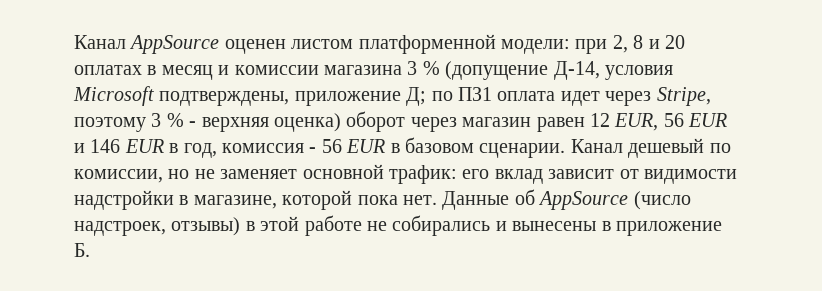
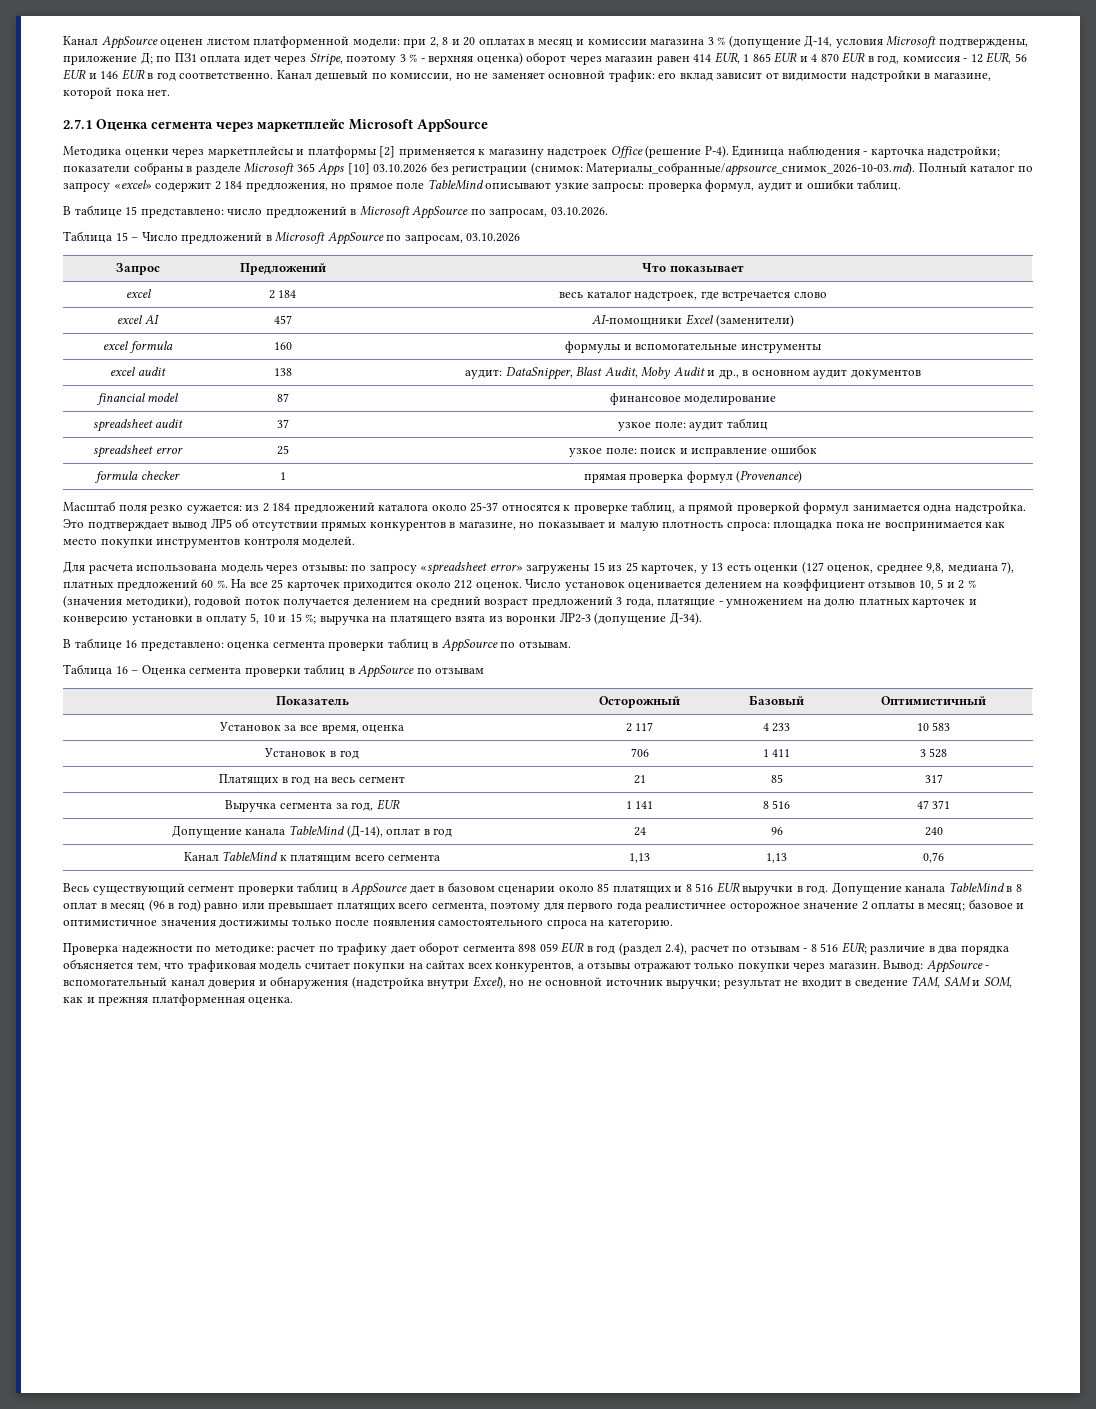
- Канал AppSource оценен листом платформенной модели: при 2, 8 и 20 оплатах в месяц и комиссии магазина 3 % (допущение Д-14, условия Microsoft подтверждены, приложение Д; по ПЗ1 оплата идет через Stripe, поэтому 3 % - верхняя оценка) оборот через магазин равен 12 EUR, 56 EUR и 146 EUR в год, комиссия - 56 EUR в базовом сценарии.
+ Канал AppSource оценен листом платформенной модели: при 2, 8 и 20 оплатах в месяц и комиссии магазина 3 % (допущение Д-14, условия Microsoft подтверждены, приложение Д; по ПЗ1 оплата идет через Stripe, поэтому 3 % - верхняя оценка) оборот через магазин равен 414 EUR, 1 865 EUR и 4 870 EUR в год, комиссия - 12 EUR, 56 EUR и 146 EUR в год соответственно.
- Канал дешевый по комиссии, но не заменяет основной трафик: его вклад зависит от видимости надстройки в магазине, которой пока нет. Данные об AppSource (число надстроек, отзывы) в этой работе не собирались и вынесены в приложение Б.
+ Канал дешевый по комиссии, но не заменяет основной трафик: его вклад зависит от видимости надстройки в магазине, которой пока нет.
+ 2.7.1 Оценка сегмента через маркетплейс Microsoft AppSource
+ Методика оценки через маркетплейсы и платформы [2] применяется к магазину надстроек Office (решение Р-4). Единица наблюдения - карточка надстройки; показатели собраны в разделе Microsoft 365 Apps [10] 03.10.2026 без регистрации (снимок: Материалы_собранные/appsource_снимок_2026-10-03.md). Полный каталог по запросу «excel» содержит 2 184 предложения, но прямое поле TableMind описывают узкие запросы: проверка формул, аудит и ошибки таблиц.
+ В таблице 15 представлено: число предложений в Microsoft AppSource по запросам, 03.10.2026.
+ Таблица 15 – Число предложений в Microsoft AppSource по запросам, 03.10.2026
+ Запрос | Предложений | Что показывает
+ excel | 2 184 | весь каталог надстроек, где встречается слово
+ excel AI | 457 | AI-помощники Excel (заменители)
+ excel formula | 160 | формулы и вспомогательные инструменты
+ excel audit | 138 | аудит: DataSnipper, Blast Audit, Moby Audit и др., в основном аудит документов
+ financial model | 87 | финансовое моделирование
+ spreadsheet audit | 37 | узкое поле: аудит таблиц
+ spreadsheet error | 25 | узкое поле: поиск и исправление ошибок
+ formula checker | 1 | прямая проверка формул (Provenance)
+ Масштаб поля резко сужается: из 2 184 предложений каталога около 25-37 относятся к проверке таблиц, а прямой проверкой формул занимается одна надстройка. Это подтверждает вывод ЛР5 об отсутствии прямых конкурентов в магазине, но показывает и малую плотность спроса: площадка пока не воспринимается как место покупки инструментов контроля моделей.
+ Для расчета использована модель через отзывы: по запросу «spreadsheet error» загружены 15 из 25 карточек, у 13 есть оценки (127 оценок, среднее 9,8, медиана 7), платных предложений 60 %. На все 25 карточек приходится около 212 оценок. Число установок оценивается делением на коэффициент отзывов 10, 5 и 2 % (значения методики), годовой поток получается делением на средний возраст предложений 3 года, платящие - умножением на долю платных карточек и конверсию установки в оплату 5, 10 и 15 %; выручка на платящего взята из воронки ЛР2-3 (допущение Д-34).
+ В таблице 16 представлено: оценка сегмента проверки таблиц в AppSource по отзывам.
+ Таблица 16 – Оценка сегмента проверки таблиц в AppSource по отзывам
+ Показатель | Осторожный | Базовый | Оптимистичный
+ Установок за все время, оценка | 2 117 | 4 233 | 10 583
+ Установок в год | 706 | 1 411 | 3 528
+ Платящих в год на весь сегмент | 21 | 85 | 317
+ Выручка сегмента за год, EUR | 1 141 | 8 516 | 47 371
+ Допущение канала TableMind (Д-14), оплат в год | 24 | 96 | 240
+ Канал TableMind к платящим всего сегмента | 1,13 | 1,13 | 0,76
+ Весь существующий сегмент проверки таблиц в AppSource дает в базовом сценарии около 85 платящих и 8 516 EUR выручки в год. Допущение канала TableMind в 8 оплат в месяц (96 в год) равно или превышает платящих всего сегмента, поэтому для первого года реалистичнее осторожное значение 2 оплаты в месяц; базовое и оптимистичное значения достижимы только после появления самостоятельного спроса на категорию.
+ Проверка надежности по методике: расчет по трафику дает оборот сегмента 898 059 EUR в год (раздел 2.4), расчет по отзывам - 8 516 EUR; различие в два порядка объясняется тем, что трафиковая модель считает покупки на сайтах всех конкурентов, а отзывы отражают только покупки через магазин. Вывод: AppSource - вспомогательный канал доверия и обнаружения (надстройка внутри Excel), но не основной источник выручки; результат не входит в сведение TAM, SAM и SOM, как и прежняя платформенная оценка.

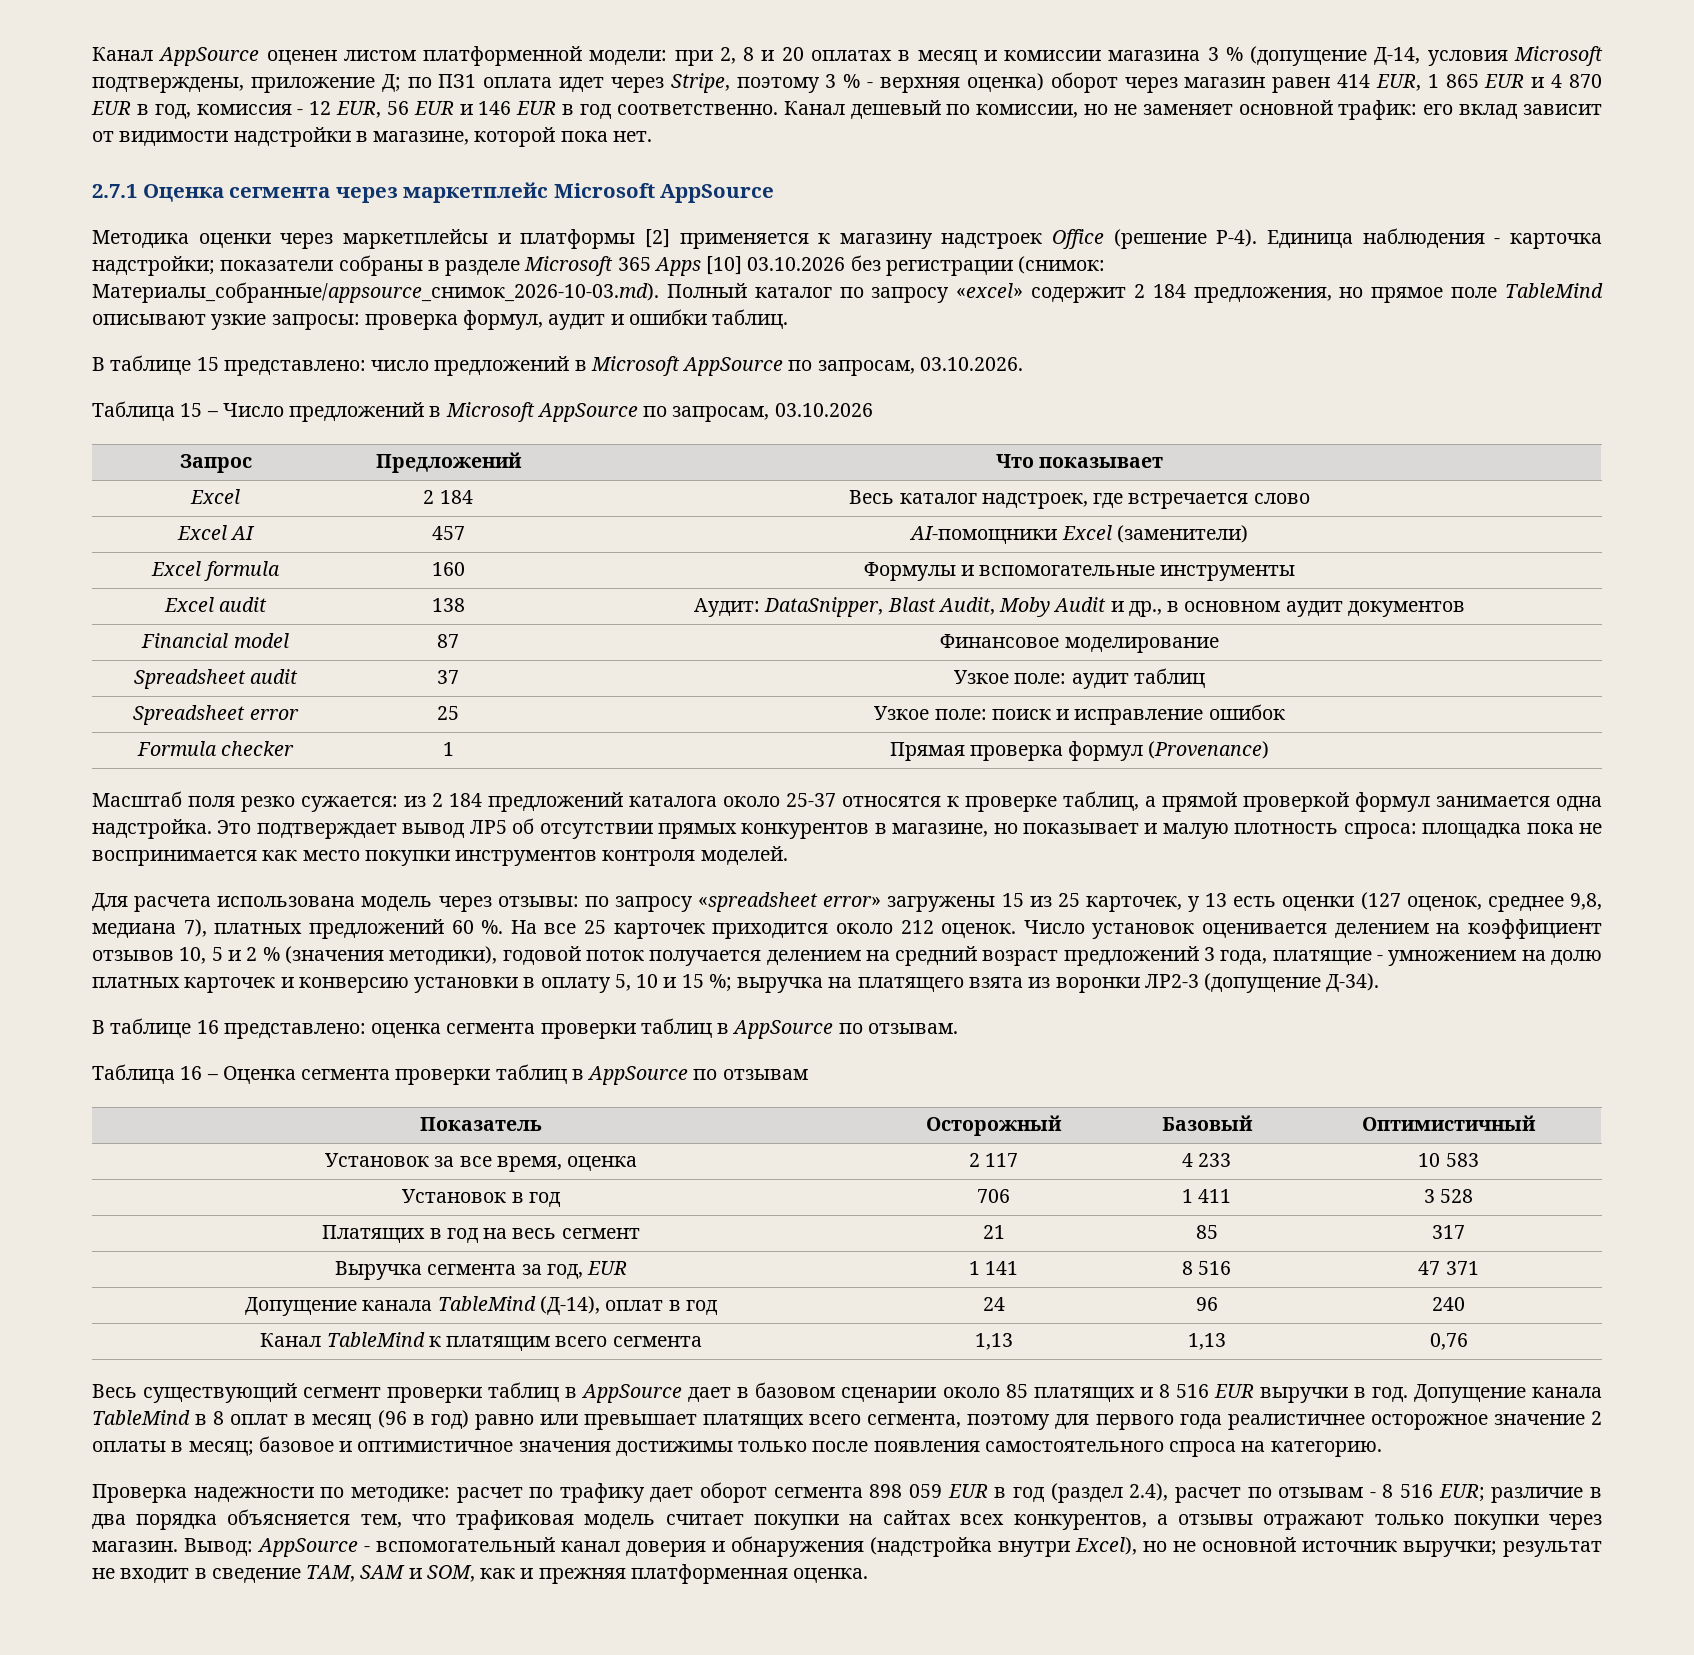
- excel | 2 184 | весь каталог надстроек, где встречается слово
+ Excel | 2 184 | Весь каталог надстроек, где встречается слово
- excel AI | 457 | AI-помощники Excel (заменители)
+ Excel AI | 457 | AI-помощники Excel (заменители)
- excel formula | 160 | формулы и вспомогательные инструменты
+ Excel formula | 160 | Формулы и вспомогательные инструменты
- excel audit | 138 | аудит: DataSnipper, Blast Audit, Moby Audit и др., в основном аудит документов
+ Excel audit | 138 | Аудит: DataSnipper, Blast Audit, Moby Audit и др., в основном аудит документов
- financial model | 87 | финансовое моделирование
+ Financial model | 87 | Финансовое моделирование
- spreadsheet audit | 37 | узкое поле: аудит таблиц
+ Spreadsheet audit | 37 | Узкое поле: аудит таблиц
- spreadsheet error | 25 | узкое поле: поиск и исправление ошибок
+ Spreadsheet error | 25 | Узкое поле: поиск и исправление ошибок
- formula checker | 1 | прямая проверка формул (Provenance)
+ Formula checker | 1 | Прямая проверка формул (Provenance)

